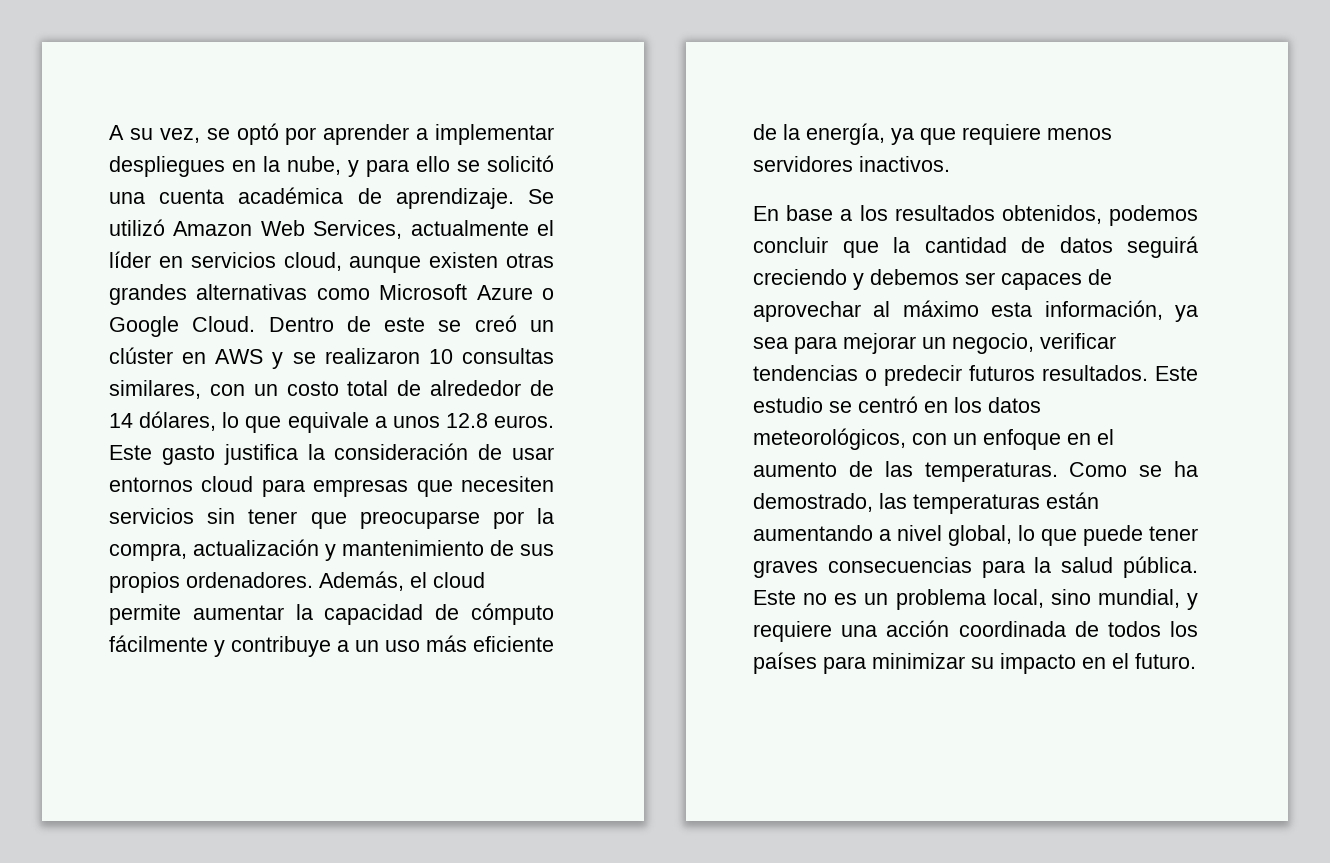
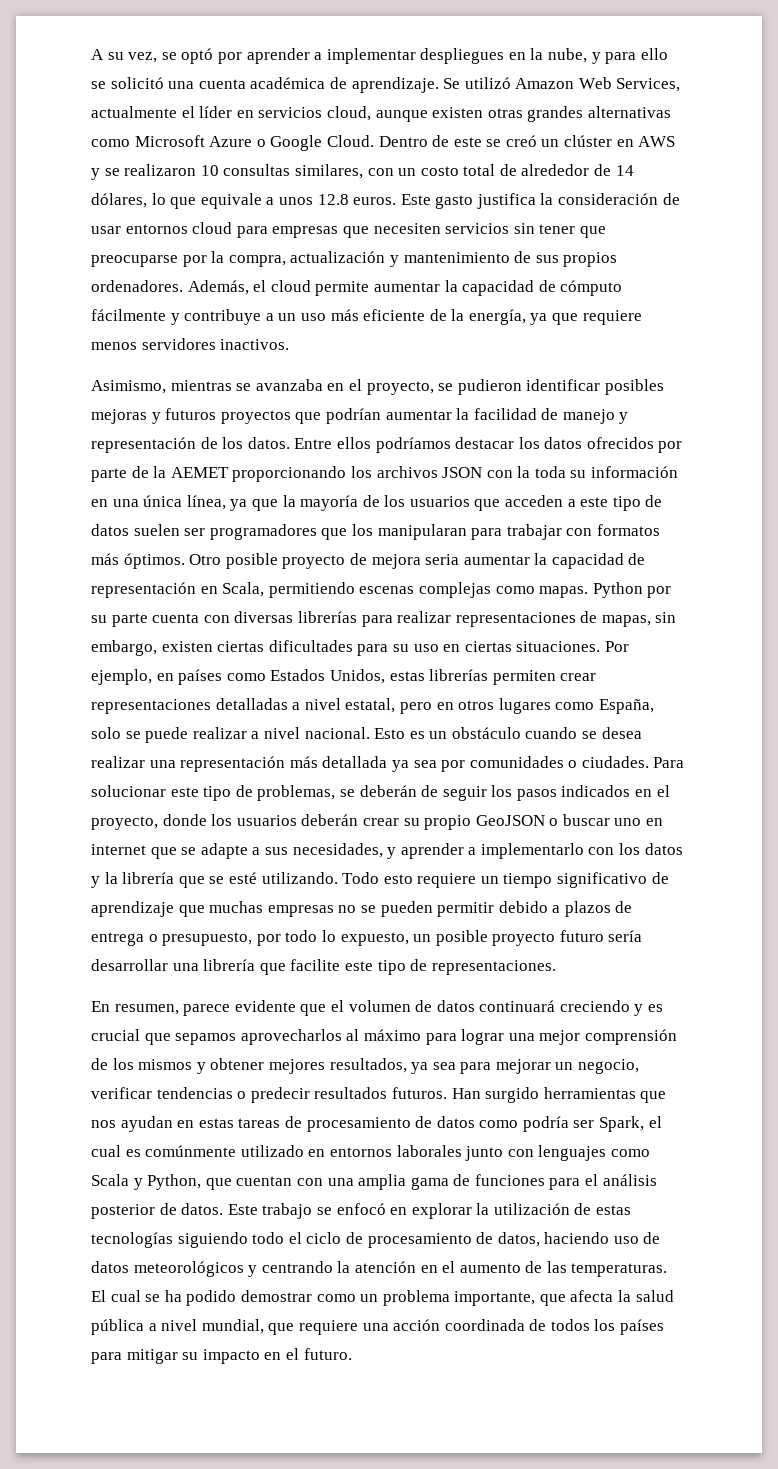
- En base a los resultados obtenidos, podemos concluir que la cantidad de datos seguirá creciendo y debemos ser capaces de aprovechar al máximo esta información, ya sea para mejorar un negocio, verificar tendencias o predecir futuros resultados. Este estudio se centró en los datos meteorológicos, con un enfoque en el aumento de las temperaturas.
+ Asimismo, mientras se avanzaba en el proyecto, se pudieron identificar posibles mejoras y futuros proyectos que podrían aumentar la facilidad de manejo y representación de los datos. Entre ellos podríamos destacar los datos ofrecidos por parte de la AEMET proporcionando los archivos JSON con la toda su información en una única línea, ya que la mayoría de los usuarios que acceden a este tipo de datos suelen ser programadores que los manipularan para trabajar con formatos más óptimos. Otro posible proyecto de mejora seria aumentar la capacidad de representación en Scala, permitiendo escenas complejas como mapas. Python por su parte cuenta con diversas librerías para realizar representaciones de mapas, sin embargo, existen ciertas dificultades para su uso en ciertas situaciones. Por ejemplo, en países como Estados Unidos, estas librerías permiten crear representaciones detalladas a nivel estatal, pero en otros lugares como España, solo se puede realizar a nivel nacional. Esto es un obstáculo cuando se desea realizar una representación más detallada ya sea por comunidades o ciudades. Para solucionar este tipo de problemas, se deberán de seguir los pasos indicados en el proyecto, donde los usuarios deberán crear su propio GeoJSON o buscar uno en internet que se adapte a sus necesidades, y aprender a implementarlo con los datos y la librería que se esté utilizando. Todo esto requiere un tiempo significativo de aprendizaje que muchas empresas no se pueden permitir debido a plazos de entrega o presupuesto, por todo lo expuesto, un posible proyecto futuro sería desarrollar una librería que facilite este tipo de representaciones.
+ En resumen, parece evidente que el volumen de datos continuará creciendo y es crucial que sepamos aprovecharlos al máximo para lograr una mejor comprensión de los mismos y obtener mejores resultados, ya sea para mejorar un negocio, verificar tendencias o predecir resultados futuros. Han surgido herramientas que nos ayudan en estas tareas de procesamiento de datos como podría ser Spark, el cual es comúnmente utilizado en entornos laborales junto con lenguajes como Scala y Python, que cuentan con una amplia gama de funciones para el análisis posterior de datos. Este trabajo se enfocó en explorar la utilización de estas tecnologías siguiendo todo el ciclo de procesamiento de datos, haciendo uso de datos meteorológicos y centrando la atención en el aumento de las temperaturas.
- Como se ha demostrado, las temperaturas están aumentando a nivel global, lo que puede tener graves consecuencias para la salud pública. Este no es un problema local, sino mundial, y requiere una acción coordinada de todos los países para minimizar su impacto en el futuro.
+ El cual se ha podido demostrar como un problema importante, que afecta la salud pública a nivel mundial, que requiere una acción coordinada de todos los países para mitigar su impacto en el futuro.

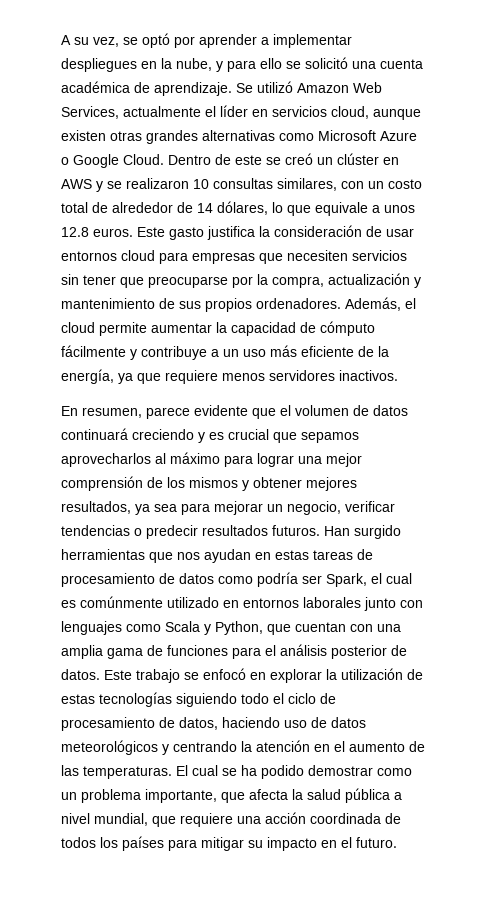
- Asimismo, mientras se avanzaba en el proyecto, se pudieron identificar posibles mejoras y futuros proyectos que podrían aumentar la facilidad de manejo y representación de los datos. Entre ellos podríamos destacar los datos ofrecidos por parte de la AEMET proporcionando los archivos JSON con la toda su información en una única línea, ya que la mayoría de los usuarios que acceden a este tipo de datos suelen ser programadores que los manipularan para trabajar con formatos más óptimos. Otro posible proyecto de mejora seria aumentar la capacidad de representación en Scala, permitiendo escenas complejas como mapas. Python por su parte cuenta con diversas librerías para realizar representaciones de mapas, sin embargo, existen ciertas dificultades para su uso en ciertas situaciones. Por ejemplo, en países como Estados Unidos, estas librerías permiten crear representaciones detalladas a nivel estatal, pero en otros lugares como España, solo se puede realizar a nivel nacional. Esto es un obstáculo cuando se desea realizar una representación más detallada ya sea por comunidades o ciudades. Para solucionar este tipo de problemas, se deberán de seguir los pasos indicados en el proyecto, donde los usuarios deberán crear su propio GeoJSON o buscar uno en internet que se adapte a sus necesidades, y aprender a implementarlo con los datos y la librería que se esté utilizando. Todo esto requiere un tiempo significativo de aprendizaje que muchas empresas no se pueden permitir debido a plazos de entrega o presupuesto, por todo lo expuesto, un posible proyecto futuro sería desarrollar una librería que facilite este tipo de representaciones.

